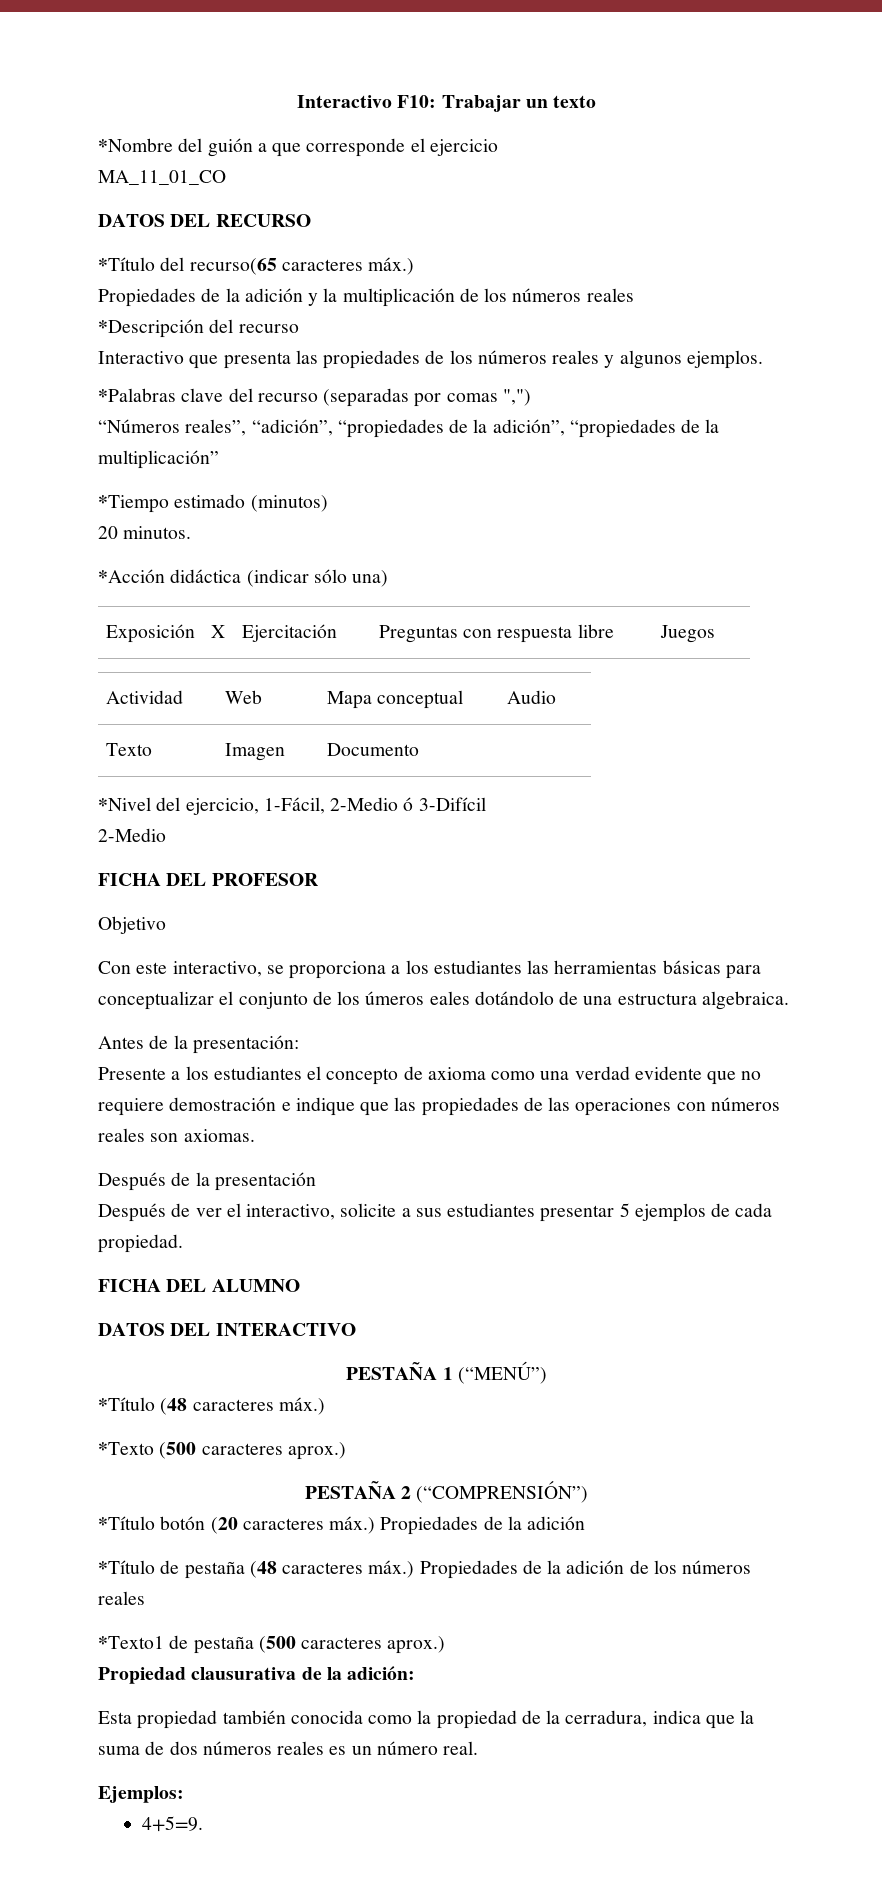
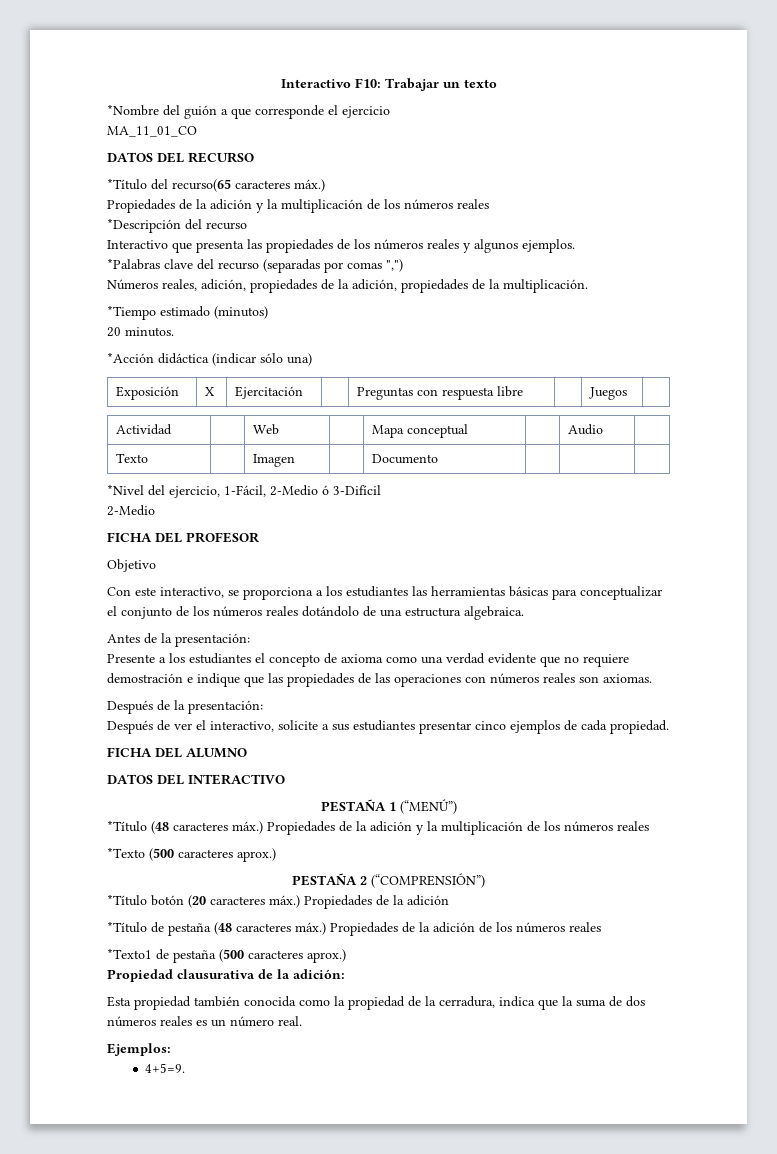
- “Números reales”, “adición”, “propiedades de la adición”, “propiedades de la multiplicación”
+ Números reales, adición, propiedades de la adición, propiedades de la multiplicación.
- Con este interactivo, se proporciona a los estudiantes las herramientas básicas para conceptualizar el conjunto de los úmeros eales dotándolo de una estructura algebraica.
+ Con este interactivo, se proporciona a los estudiantes las herramientas básicas para conceptualizar el conjunto de los números reales dotándolo de una estructura algebraica.
- Después de la presentación
+ Después de la presentación:
- Después de ver el interactivo, solicite a sus estudiantes presentar 5 ejemplos de cada propiedad.
+ Después de ver el interactivo, solicite a sus estudiantes presentar cinco ejemplos de cada propiedad.
- *Título (48 caracteres máx.)
+ *Título (48 caracteres máx.) Propiedades de la adición y la multiplicación de los números reales

